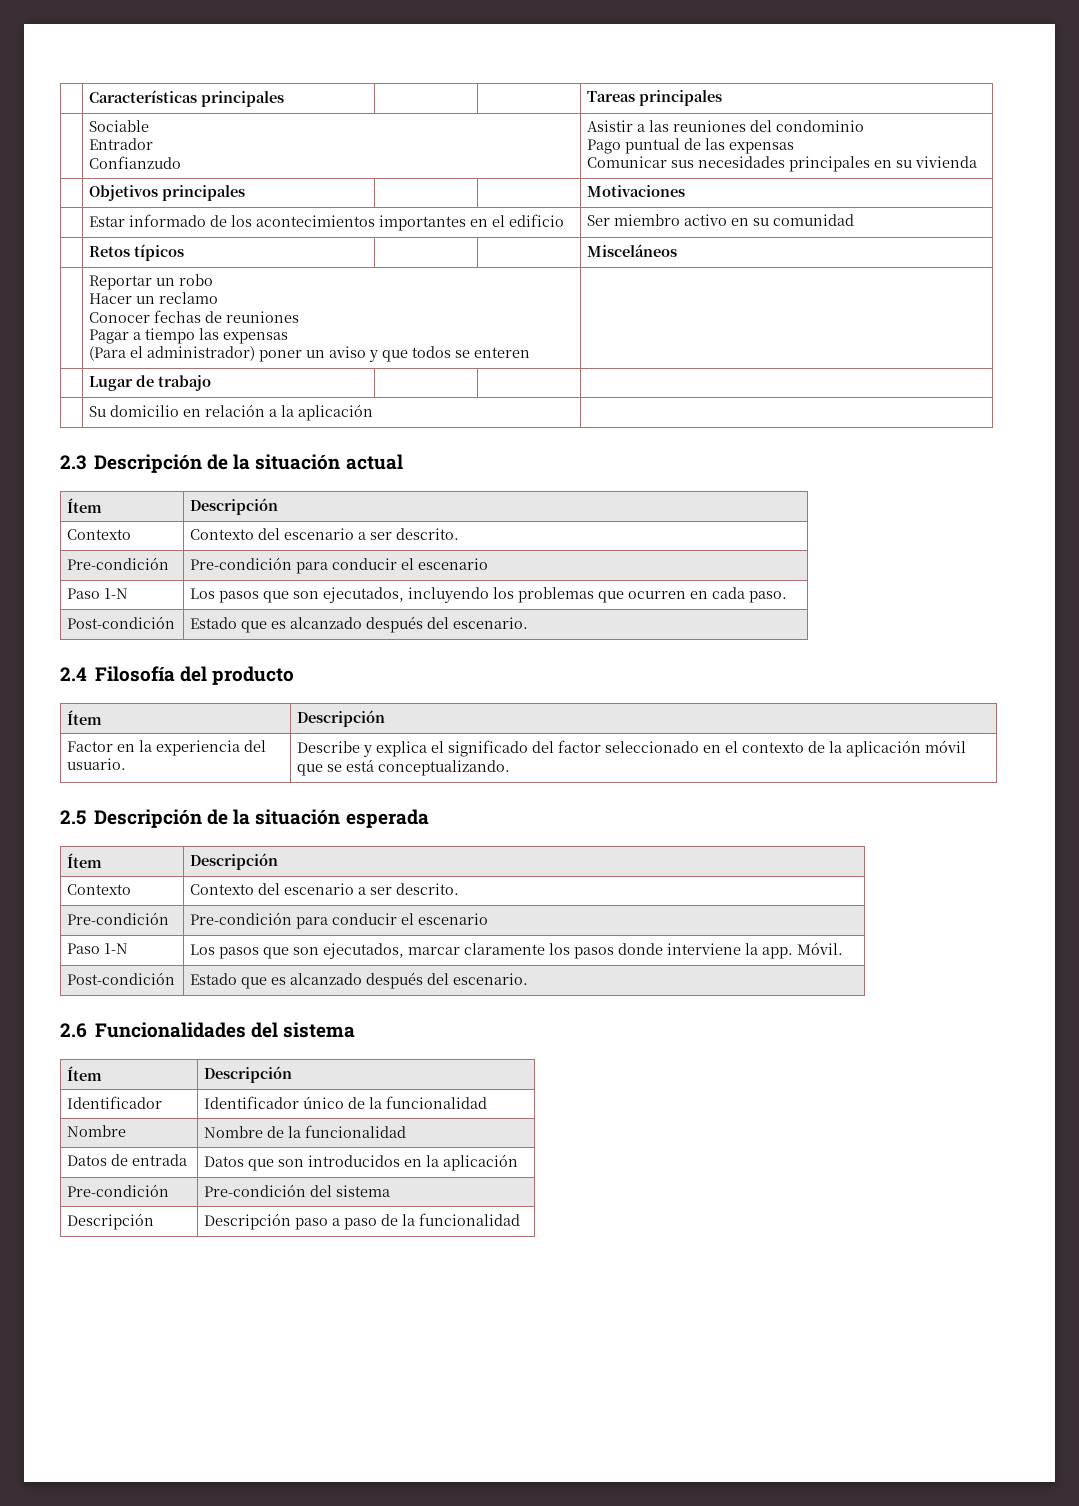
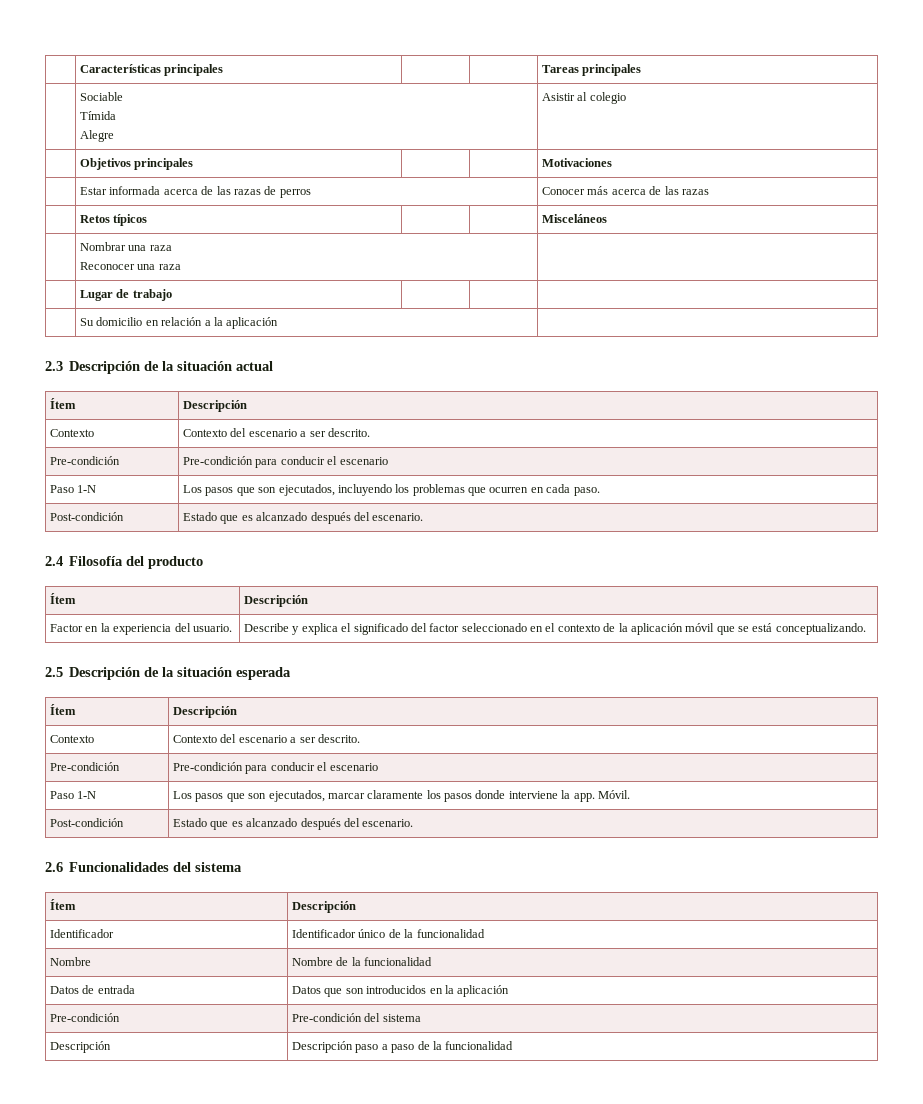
  | Sociable
- Entrador
- Confianzudo | Asistir a las reuniones del condominio
- Pago puntual de las expensas
- Comunicar sus necesidades principales en su vivienda
+ Tímida
+ Alegre | Asistir al colegio
  | Objetivos principales | | | Motivaciones
- | Estar informado de los acontecimientos importantes en el edificio | Ser miembro activo en su comunidad
+ | Estar informada acerca de las razas de perros | Conocer más acerca de las razas
  | Retos típicos | | | Misceláneos
- | Reportar un robo
- Hacer un reclamo
- Conocer fechas de reuniones
- Pagar a tiempo las expensas
- (Para el administrador) poner un aviso y que todos se enteren |
+ | Nombrar una raza
+ Reconocer una raza |

